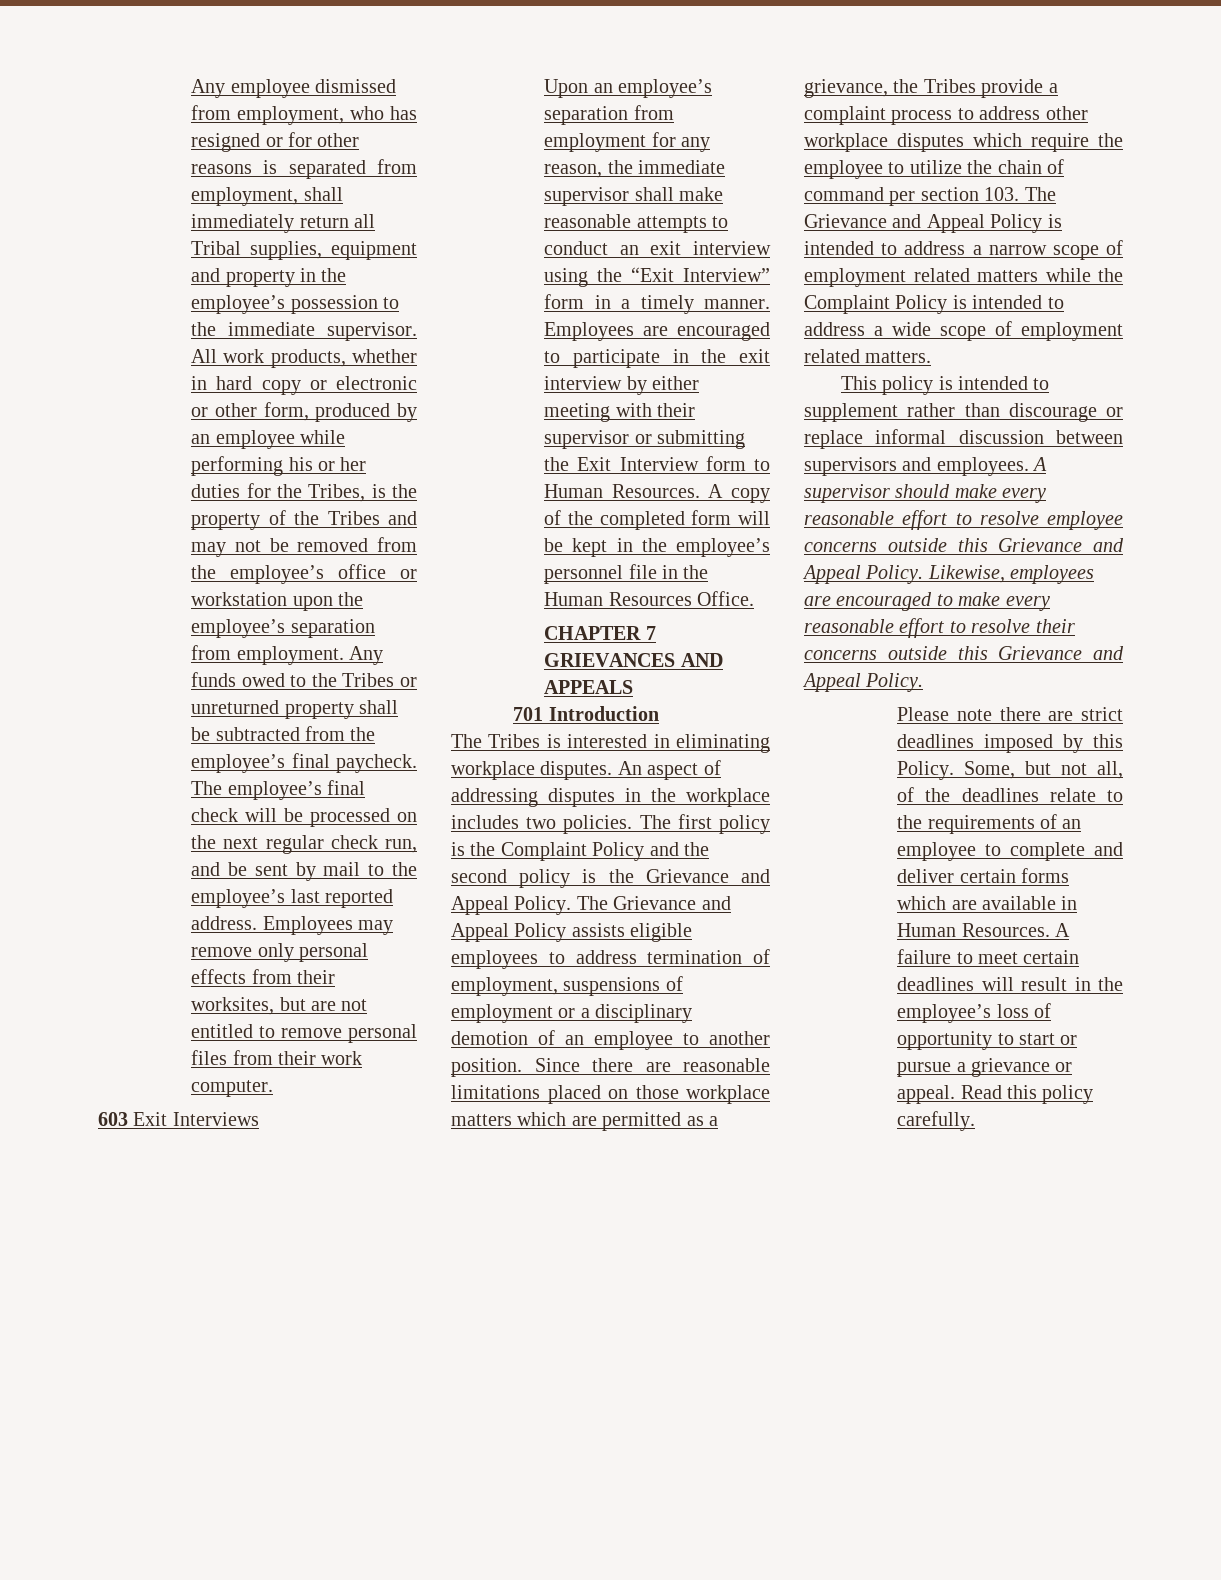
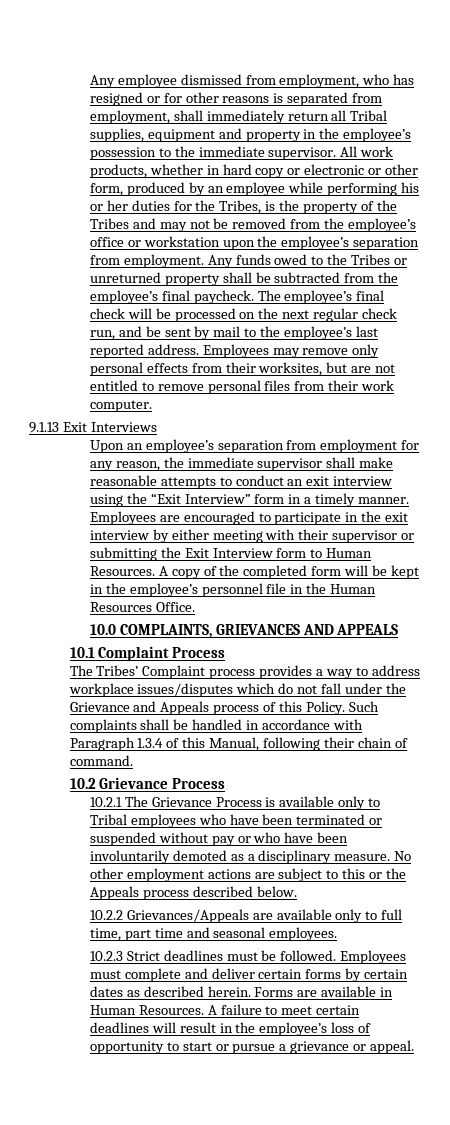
- 603 Exit Interviews
+ 9.1.13 Exit Interviews
- CHAPTER 7 GRIEVANCES AND APPEALS
+ 10.0 COMPLAINTS, GRIEVANCES AND APPEALS
- 701 Introduction
- The Tribes is interested in eliminating workplace disputes. An aspect of addressing disputes in the workplace includes two policies. The first policy is the Complaint Policy and the second policy is the Grievance and Appeal Policy. The Grievance and Appeal Policy assists eligible employees to address termination of employment, suspensions of employment or a disciplinary demotion of an employee to another position. Since there are reasonable limitations placed on those workplace matters which are permitted as a grievance, the Tribes provide a complaint process to address other workplace disputes which require the employee to utilize the chain of command per section 103. The Grievance and Appeal Policy is intended to address a narrow scope of employment related matters while the Complaint Policy is intended to address a wide scope of employment related matters.
- This policy is intended to supplement rather than discourage or replace informal discussion between supervisors and employees. A supervisor should make every reasonable effort to resolve employee concerns outside this Grievance and Appeal Policy. Likewise, employees are encouraged to make every reasonable effort to resolve their concerns outside this Grievance and Appeal Policy.
- Please note there are strict deadlines imposed by this Policy. Some, but not all, of the deadlines relate to the requirements of an employee to complete and deliver certain forms which are available in Human Resources.
+ 10.1 Complaint Process
+ The Tribes’ Complaint process provides a way to address workplace issues/disputes which do not fall under the Grievance and Appeals process of this Policy. Such complaints shall be handled in accordance with Paragraph 1.3.4 of this Manual, following their chain of command.
+ 10.2 Grievance Process
+ 10.2.1 The Grievance Process is available only to Tribal employees who have been terminated or suspended without pay or who have been involuntarily demoted as a disciplinary measure. No other employment actions are subject to this or the Appeals process described below.
+ 10.2.2 Grievances/Appeals are available only to full time, part time and seasonal employees.
+ 10.2.3 Strict deadlines must be followed. Employees must complete and deliver certain forms by certain dates as described herein. Forms are available in Human Resources.
- Read this policy carefully.

